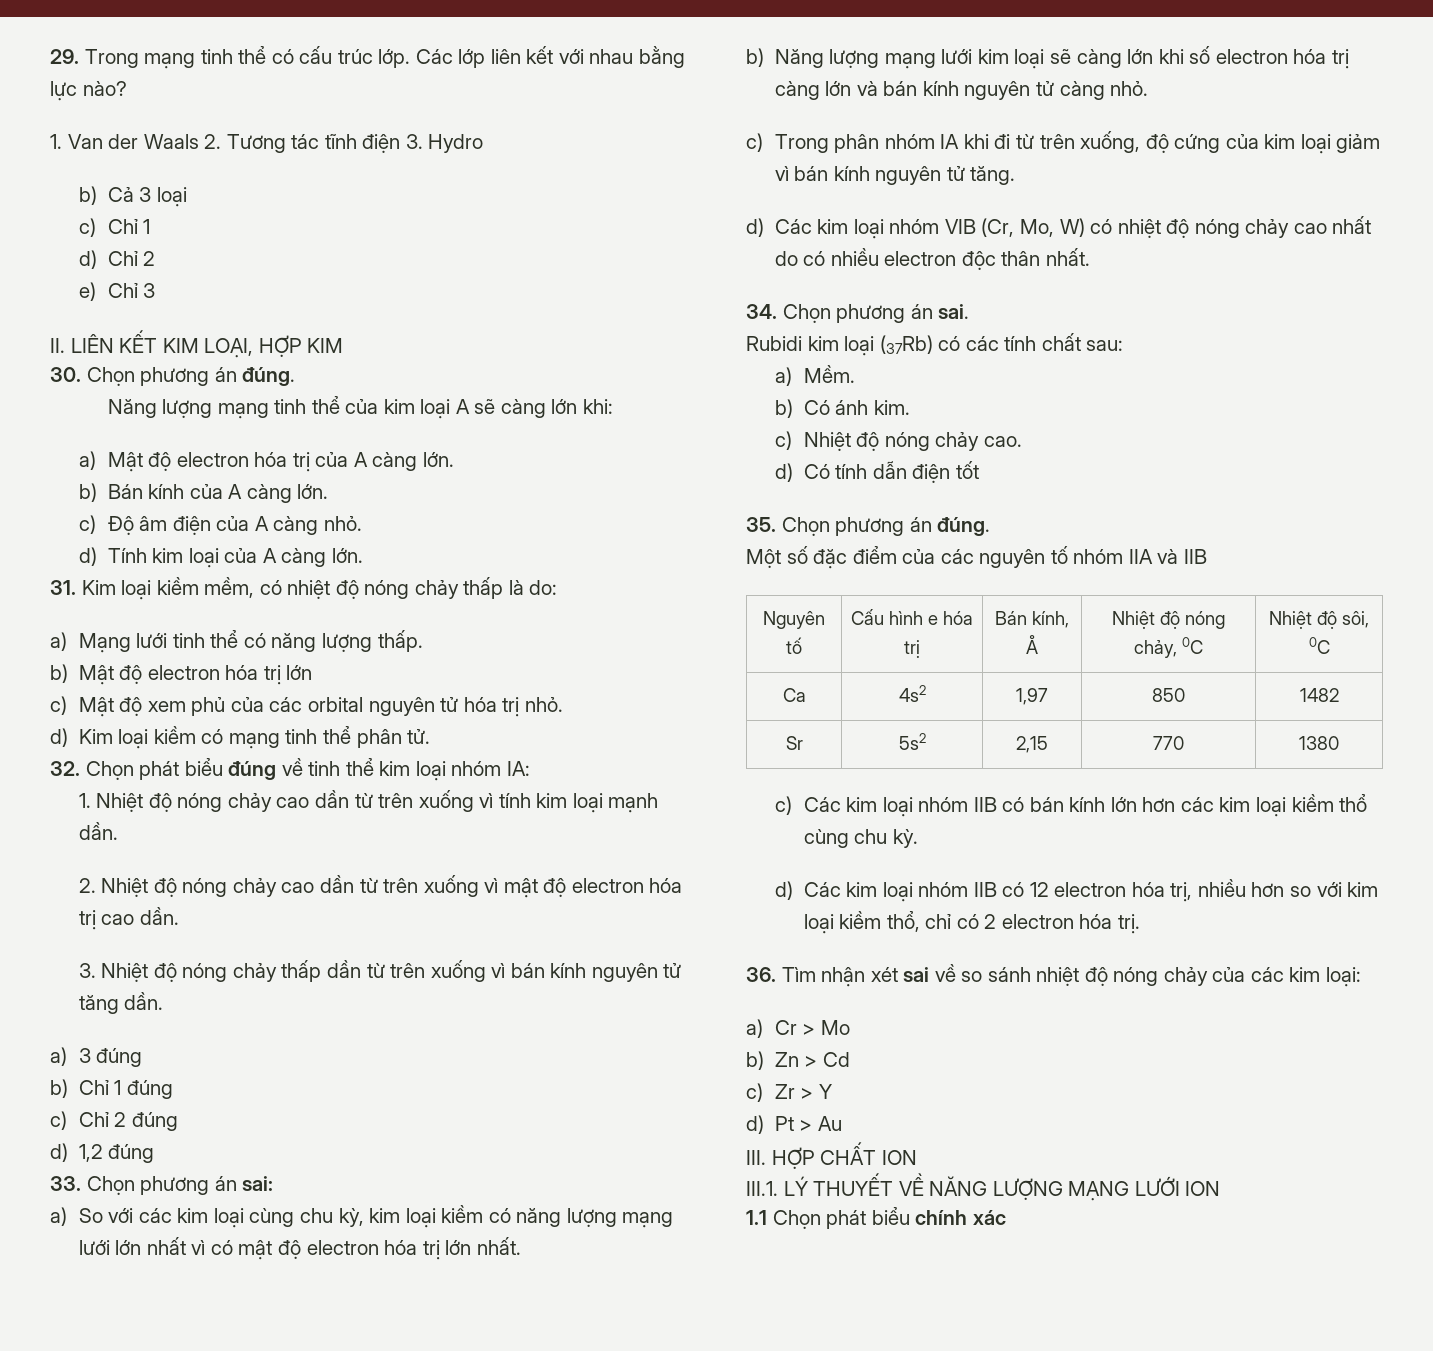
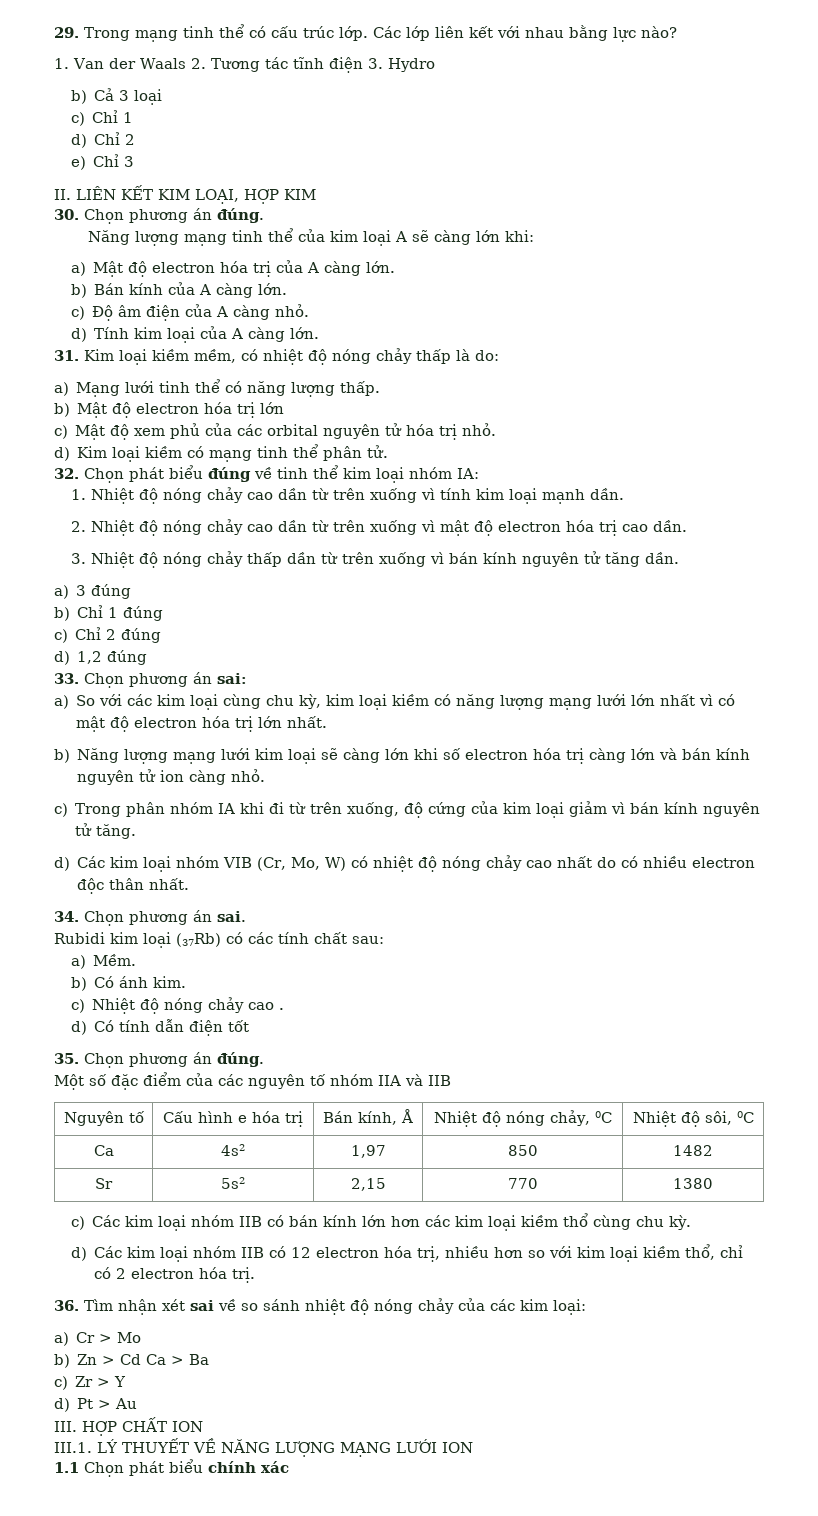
- b) Năng lượng mạng lưới kim loại sẽ càng lớn khi số electron hóa trị càng lớn và bán kính nguyên tử càng nhỏ.
+ b) Năng lượng mạng lưới kim loại sẽ càng lớn khi số electron hóa trị càng lớn và bán kính nguyên tử ion càng nhỏ.
- c) Nhiệt độ nóng chảy cao.
+ c) Nhiệt độ nóng chảy cao .
- b) Zn > Cd
+ b) Zn > Cd Ca > Ba

